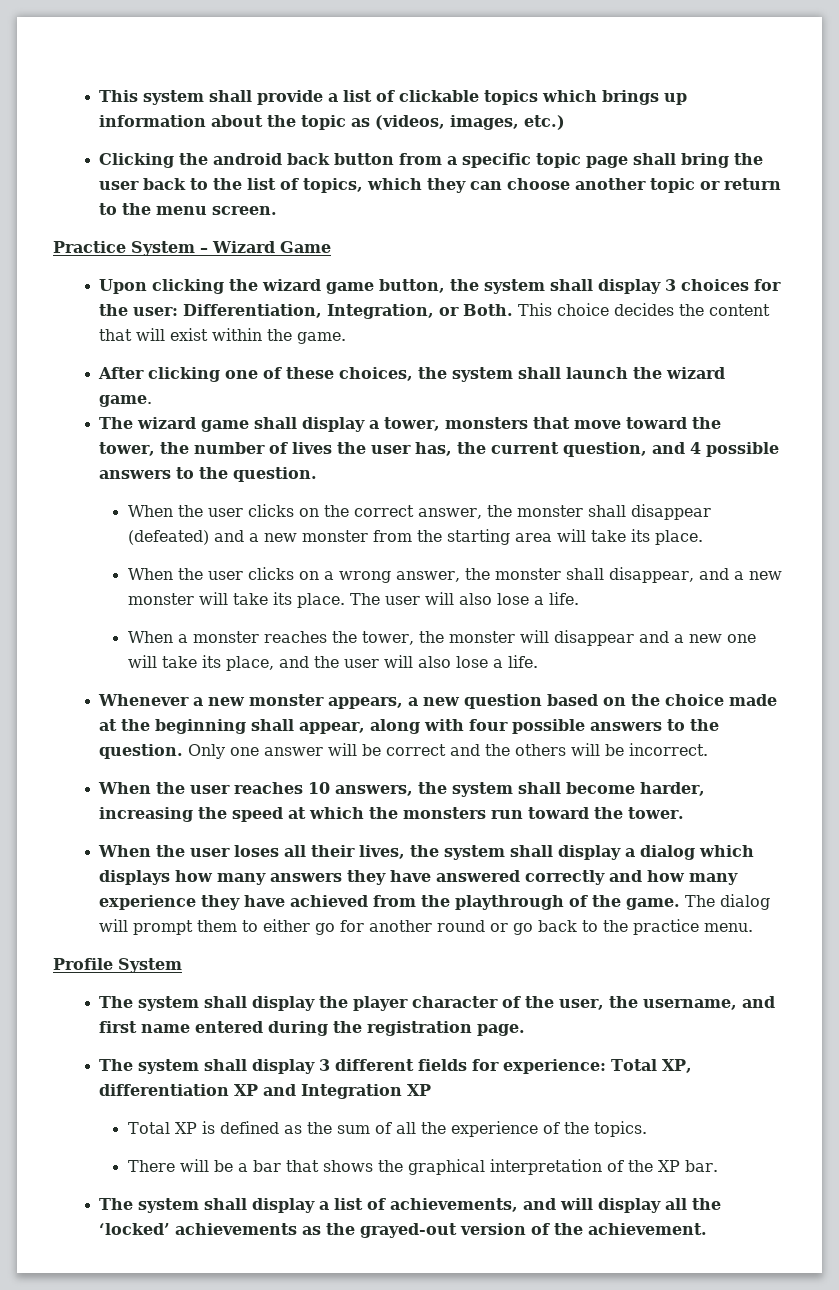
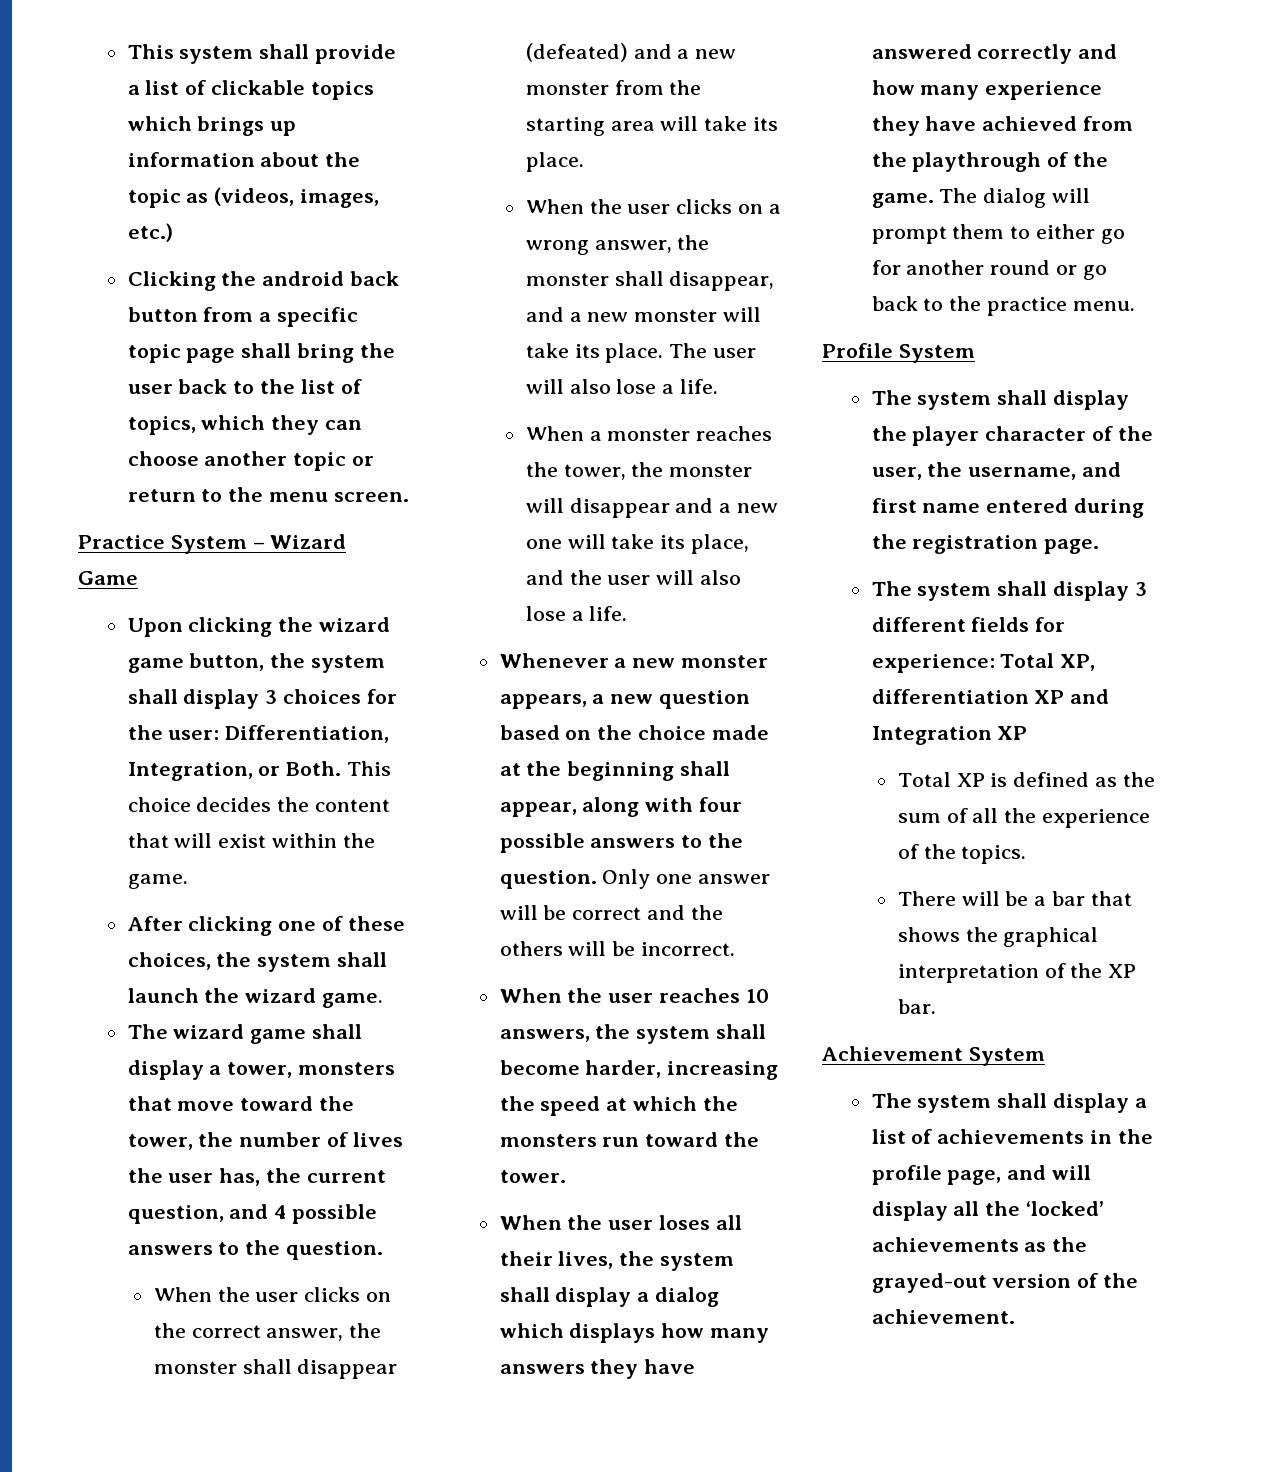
+ Achievement System
- The system shall display a list of achievements, and will display all the ‘locked’ achievements as the grayed-out version of the achievement.
+ The system shall display a list of achievements in the profile page, and will display all the ‘locked’ achievements as the grayed-out version of the achievement.

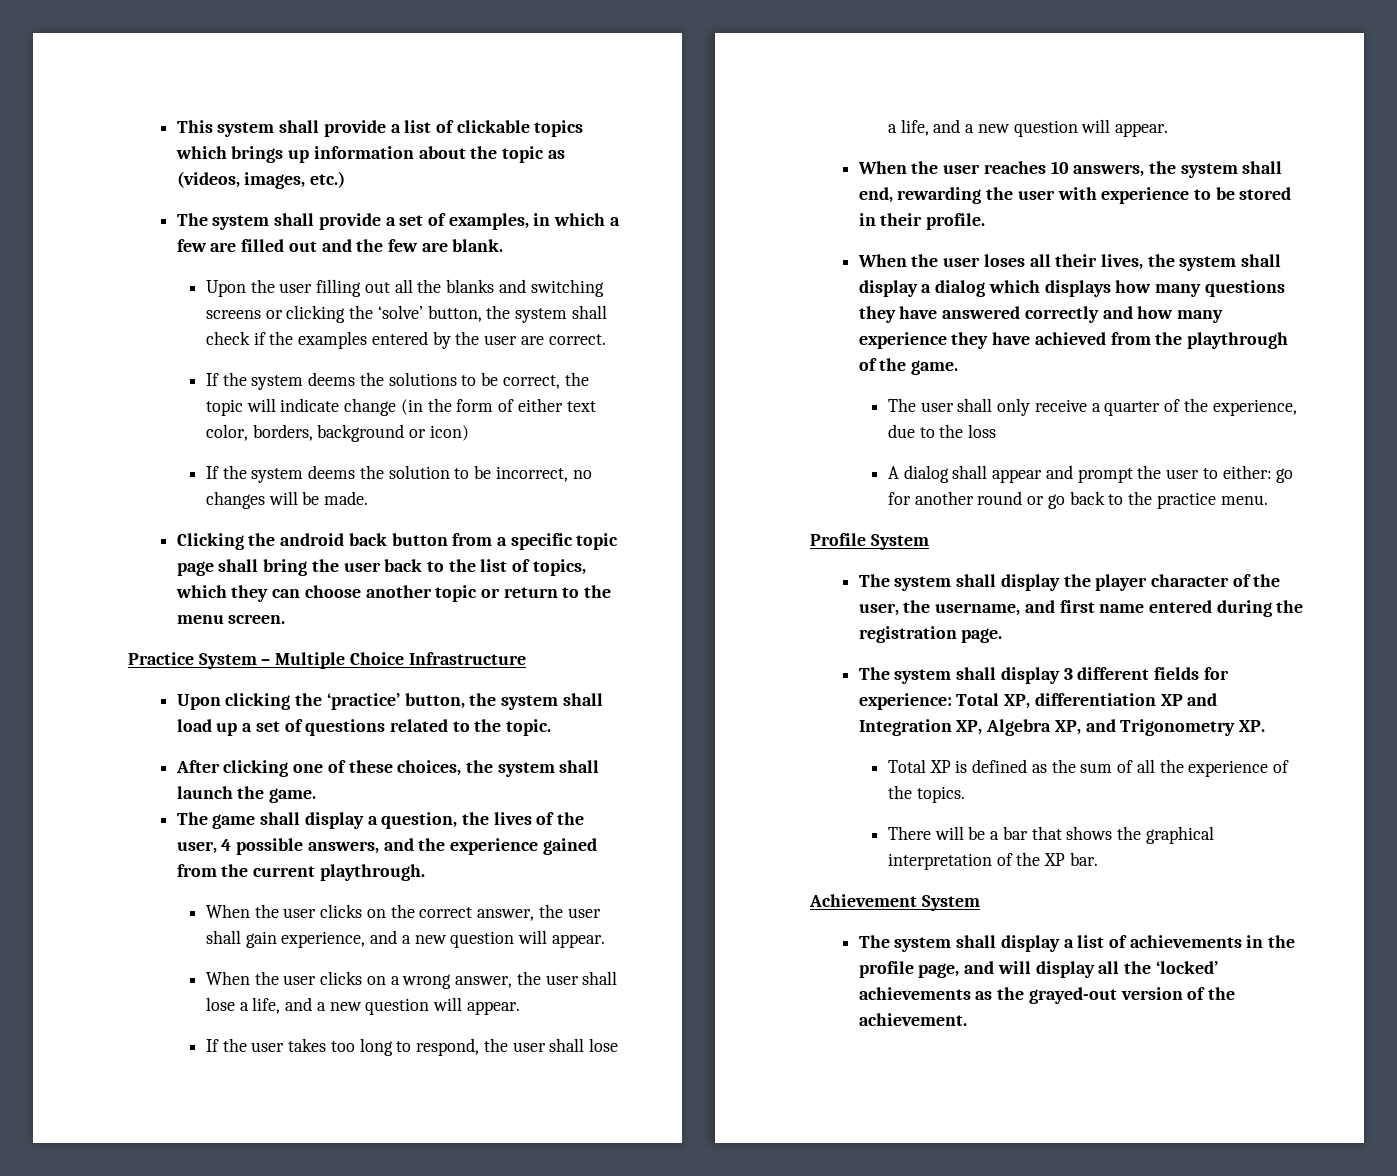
+ The system shall provide a set of examples, in which a few are filled out and the few are blank.
+ Upon the user filling out all the blanks and switching screens or clicking the ‘solve’ button, the system shall check if the examples entered by the user are correct.
+ If the system deems the solutions to be correct, the topic will indicate change (in the form of either text color, borders, background or icon)
+ If the system deems the solution to be incorrect, no changes will be made.
- Practice System – Wizard Game
+ Practice System – Multiple Choice Infrastructure
- Upon clicking the wizard game button, the system shall display 3 choices for the user: Differentiation, Integration, or Both. This choice decides the content that will exist within the game.
+ Upon clicking the ‘practice’ button, the system shall load up a set of questions related to the topic.
- After clicking one of these choices, the system shall launch the wizard game.
- The wizard game shall display a tower, monsters that move toward the tower, the number of lives the user has, the current question, and 4 possible answers to the question.
+ After clicking one of these choices, the system shall launch the game.
+ The game shall display a question, the lives of the user, 4 possible answers, and the experience gained from the current playthrough.
- When the user clicks on the correct answer, the monster shall disappear (defeated) and a new monster from the starting area will take its place.
+ When the user clicks on the correct answer, the user shall gain experience, and a new question will appear.
- When the user clicks on a wrong answer, the monster shall disappear, and a new monster will take its place. The user will also lose a life.
- When a monster reaches the tower, the monster will disappear and a new one will take its place, and the user will also lose a life.
- Whenever a new monster appears, a new question based on the choice made at the beginning shall appear, along with four possible answers to the question. Only one answer will be correct and the others will be incorrect.
+ When the user clicks on a wrong answer, the user shall lose a life, and a new question will appear.
+ If the user takes too long to respond, the user shall lose a life, and a new question will appear.
- When the user reaches 10 answers, the system shall become harder, increasing the speed at which the monsters run toward the tower.
+ When the user reaches 10 answers, the system shall end, rewarding the user with experience to be stored in their profile.
- When the user loses all their lives, the system shall display a dialog which displays how many answers they have answered correctly and how many experience they have achieved from the playthrough of the game. The dialog will prompt them to either go for another round or go back to the practice menu.
+ When the user loses all their lives, the system shall display a dialog which displays how many questions they have answered correctly and how many experience they have achieved from the playthrough of the game.
+ The user shall only receive a quarter of the experience, due to the loss
+ A dialog shall appear and prompt the user to either: go for another round or go back to the practice menu.
- The system shall display 3 different fields for experience: Total XP, differentiation XP and Integration XP
+ The system shall display 3 different fields for experience: Total XP, differentiation XP and Integration XP, Algebra XP, and Trigonometry XP.

